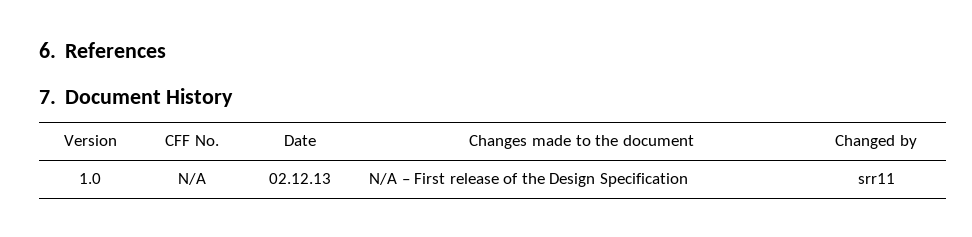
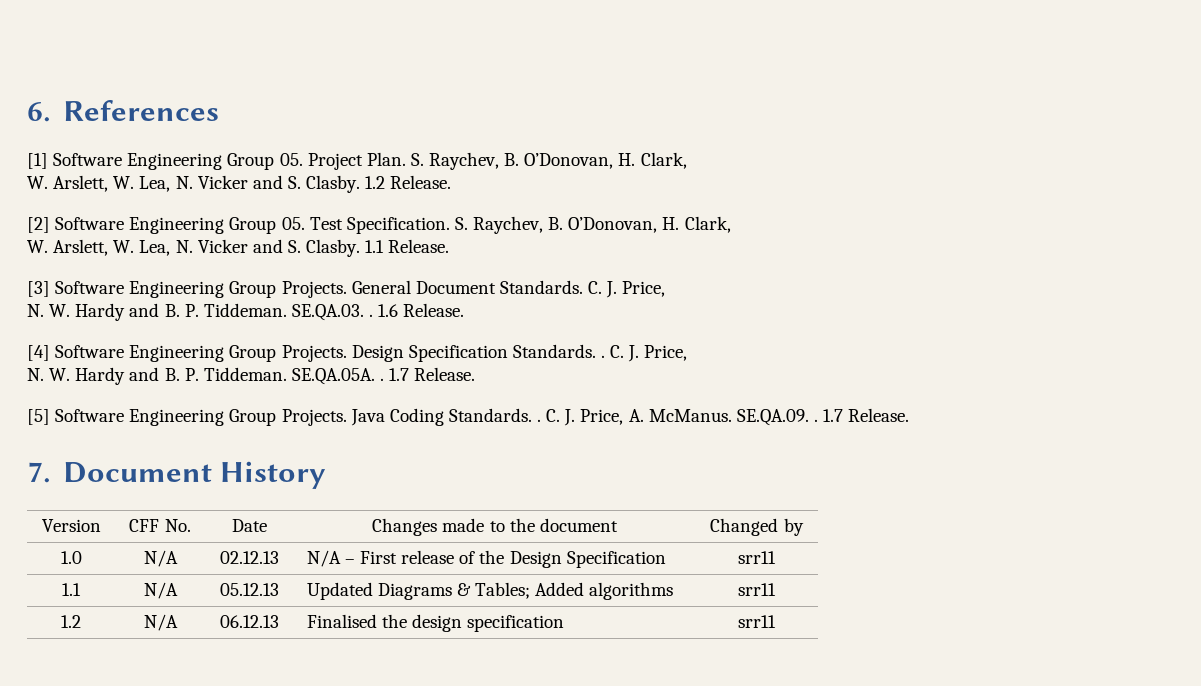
+ [1] Software Engineering Group 05. Project Plan. S. Raychev, B. O’Donovan, H. Clark,
+ W. Arslett, W. Lea, N. Vicker and S. Clasby. 1.2 Release.
+ [2] Software Engineering Group 05. Test Specification. S. Raychev, B. O’Donovan, H. Clark,
+ W. Arslett, W. Lea, N. Vicker and S. Clasby. 1.1 Release.
+ [3] Software Engineering Group Projects. General Document Standards. C. J. Price,
+ N. W. Hardy and B. P. Tiddeman. SE.QA.03. . 1.6 Release.
+ [4] Software Engineering Group Projects. Design Specification Standards. . C. J. Price,
+ N. W. Hardy and B. P. Tiddeman. SE.QA.05A. . 1.7 Release.
+ [5] Software Engineering Group Projects. Java Coding Standards. . C. J. Price, A. McManus. SE.QA.09. . 1.7 Release.
+ 1.1 | N/A | 05.12.13 | Updated Diagrams & Tables; Added algorithms | srr11
+ 1.2 | N/A | 06.12.13 | Finalised the design specification | srr11

